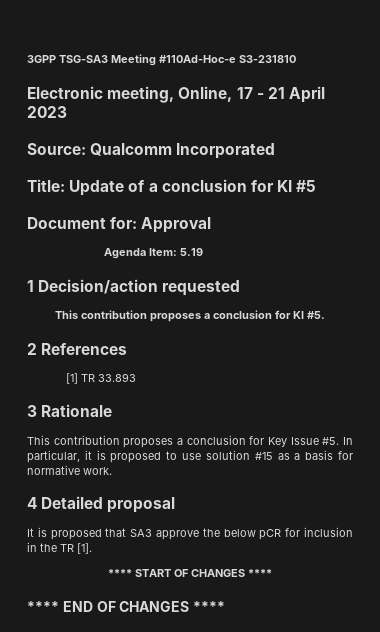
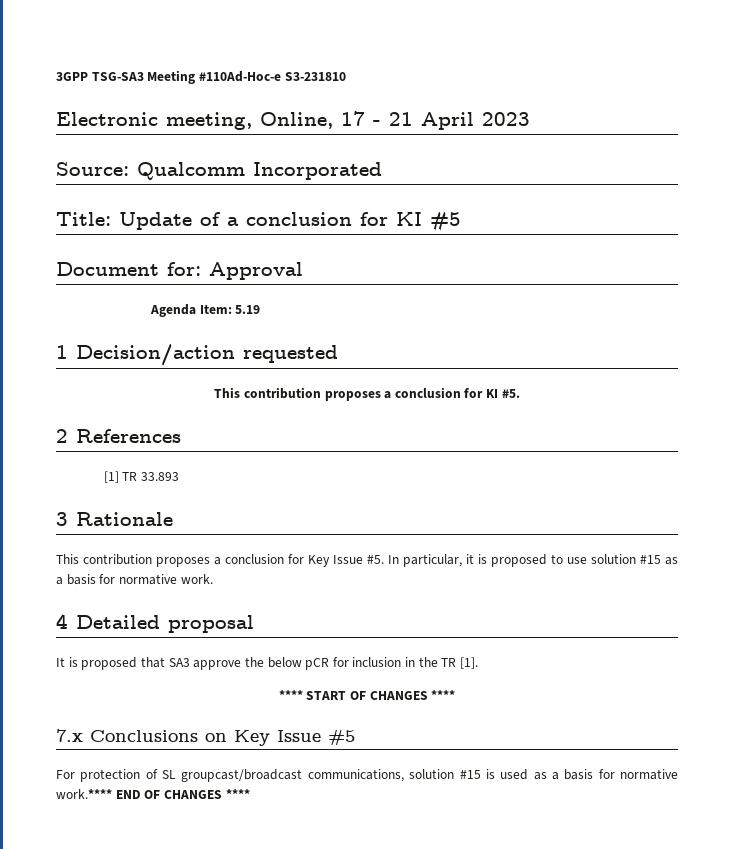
- **** END OF CHANGES ****
+ 7.x Conclusions on Key Issue #5
+ For protection of SL groupcast/broadcast communications, solution #15 is used as a basis for normative work.**** END OF CHANGES ****

